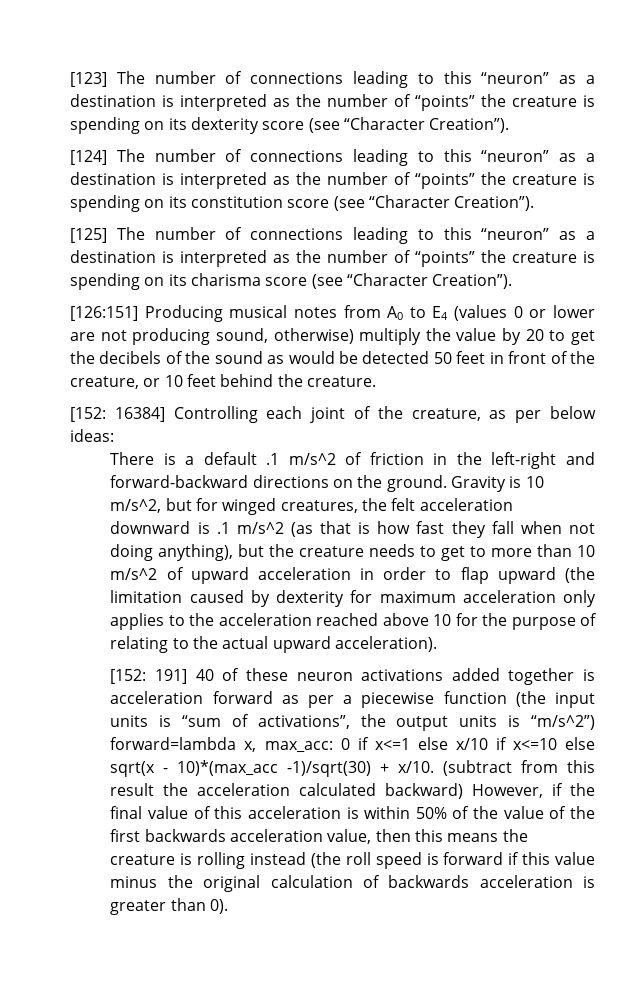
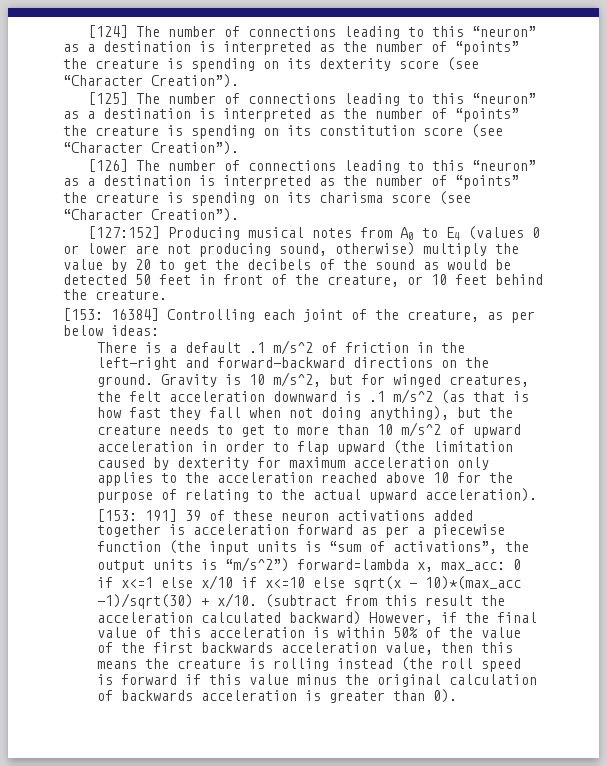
- [123] The number of connections leading to this “neuron” as a destination is interpreted as the number of “points” the creature is spending on its dexterity score (see “Character Creation”).
+ [124] The number of connections leading to this “neuron” as a destination is interpreted as the number of “points” the creature is spending on its dexterity score (see “Character Creation”).
- [124] The number of connections leading to this “neuron” as a destination is interpreted as the number of “points” the creature is spending on its constitution score (see “Character Creation”).
+ [125] The number of connections leading to this “neuron” as a destination is interpreted as the number of “points” the creature is spending on its constitution score (see “Character Creation”).
- [125] The number of connections leading to this “neuron” as a destination is interpreted as the number of “points” the creature is spending on its charisma score (see “Character Creation”).
+ [126] The number of connections leading to this “neuron” as a destination is interpreted as the number of “points” the creature is spending on its charisma score (see “Character Creation”).
- [126:151] Producing musical notes from A0 to E4 (values 0 or lower are not producing sound, otherwise) multiply the value by 20 to get the decibels of the sound as would be detected 50 feet in front of the creature, or 10 feet behind the creature.
+ [127:152] Producing musical notes from A0 to E4 (values 0 or lower are not producing sound, otherwise) multiply the value by 20 to get the decibels of the sound as would be detected 50 feet in front of the creature, or 10 feet behind the creature.
- [152: 16384] Controlling each joint of the creature, as per below ideas:
+ [153: 16384] Controlling each joint of the creature, as per below ideas:
- [152: 191] 40 of these neuron activations added together is acceleration forward as per a piecewise function (the input units is “sum of activations”, the output units is “m/s^2”) forward=lambda x, max_acc: 0 if x<=1 else x/10 if x<=10 else sqrt(x - 10)*(max_acc -1)/sqrt(30) + x/10.
+ [153: 191] 39 of these neuron activations added together is acceleration forward as per a piecewise function (the input units is “sum of activations”, the output units is “m/s^2”) forward=lambda x, max_acc: 0 if x<=1 else x/10 if x<=10 else sqrt(x - 10)*(max_acc -1)/sqrt(30) + x/10.

